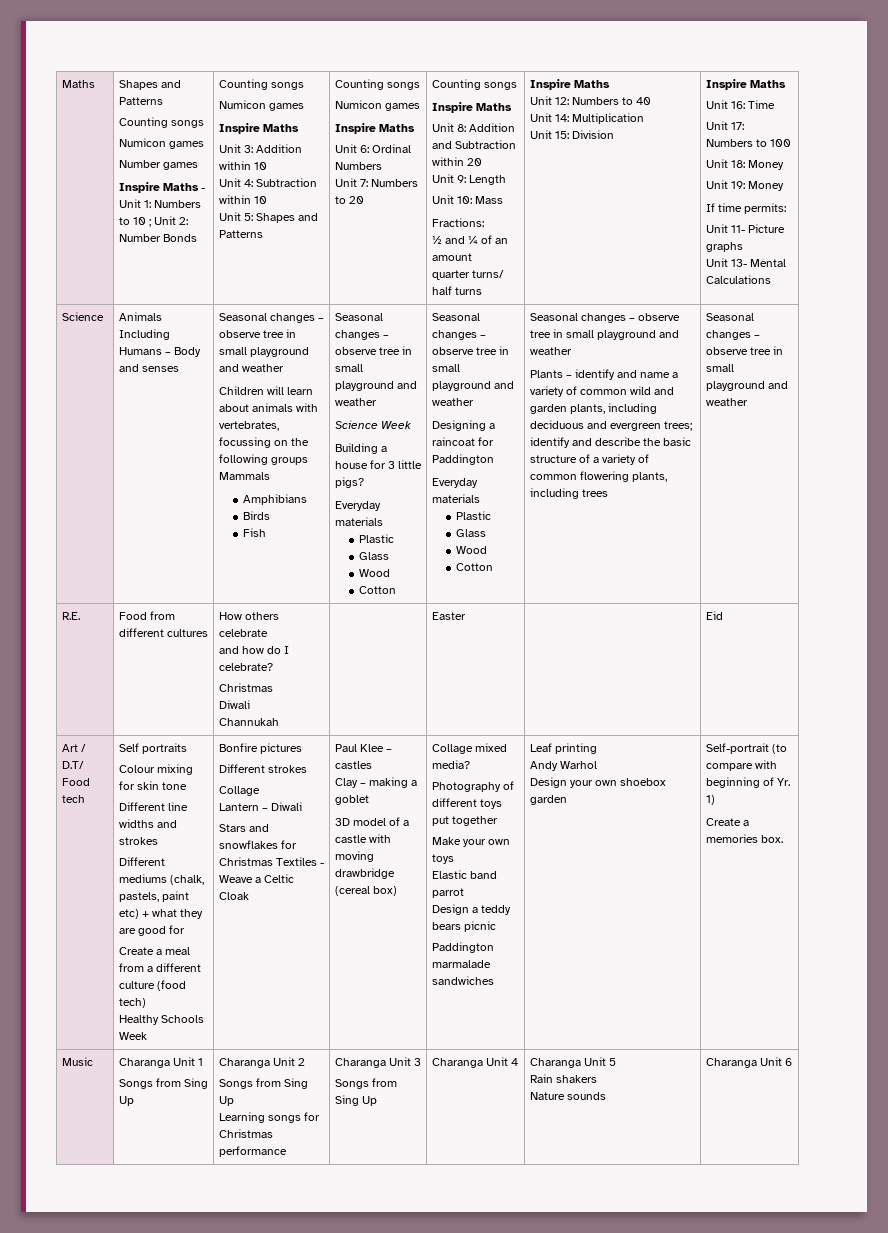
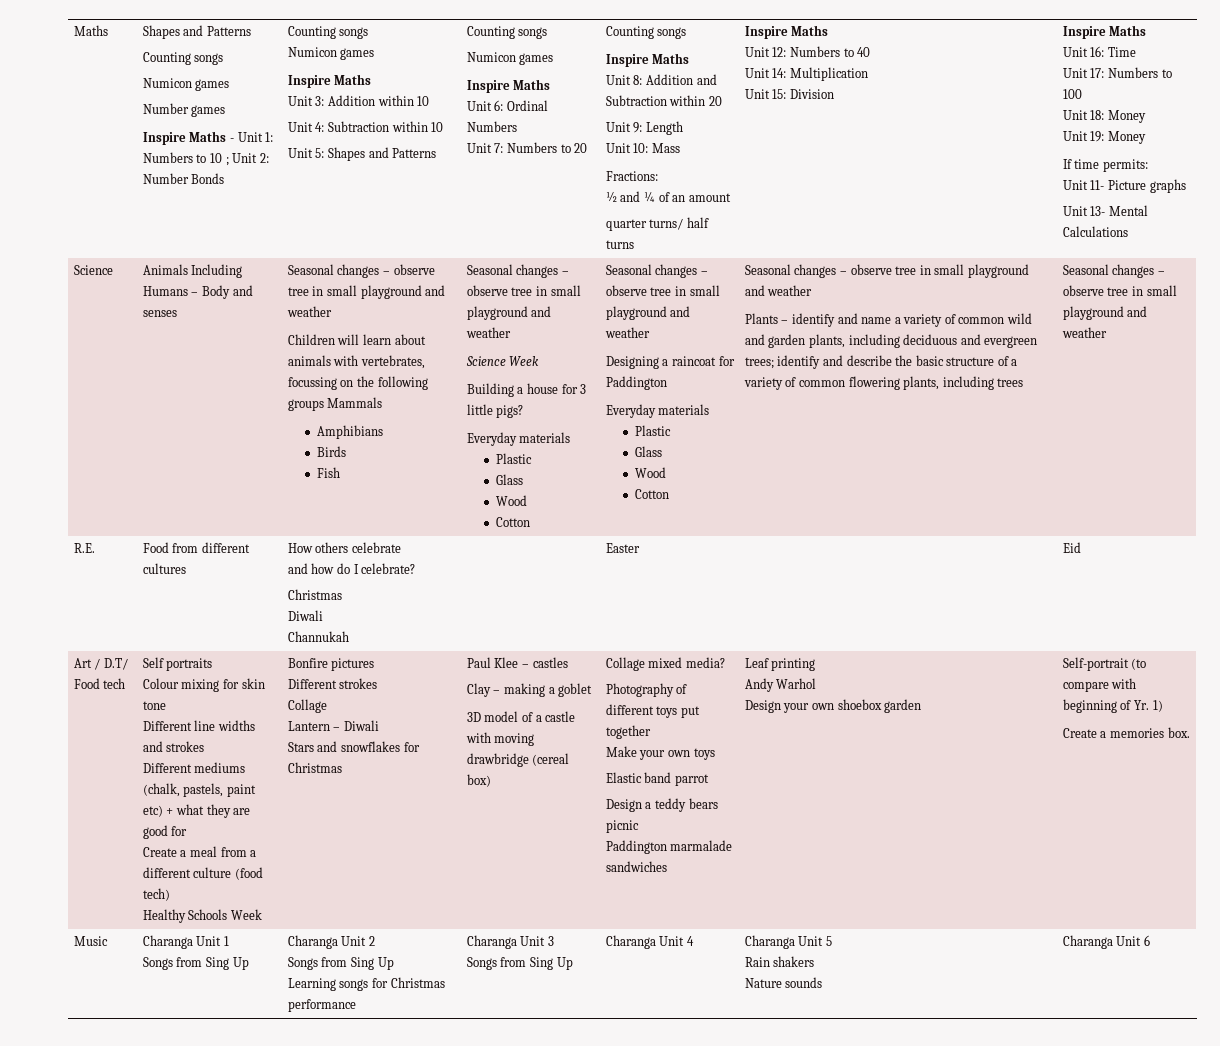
- Stars and snowflakes for Christmas Textiles - Weave a Celtic Cloak
+ Stars and snowflakes for Christmas

